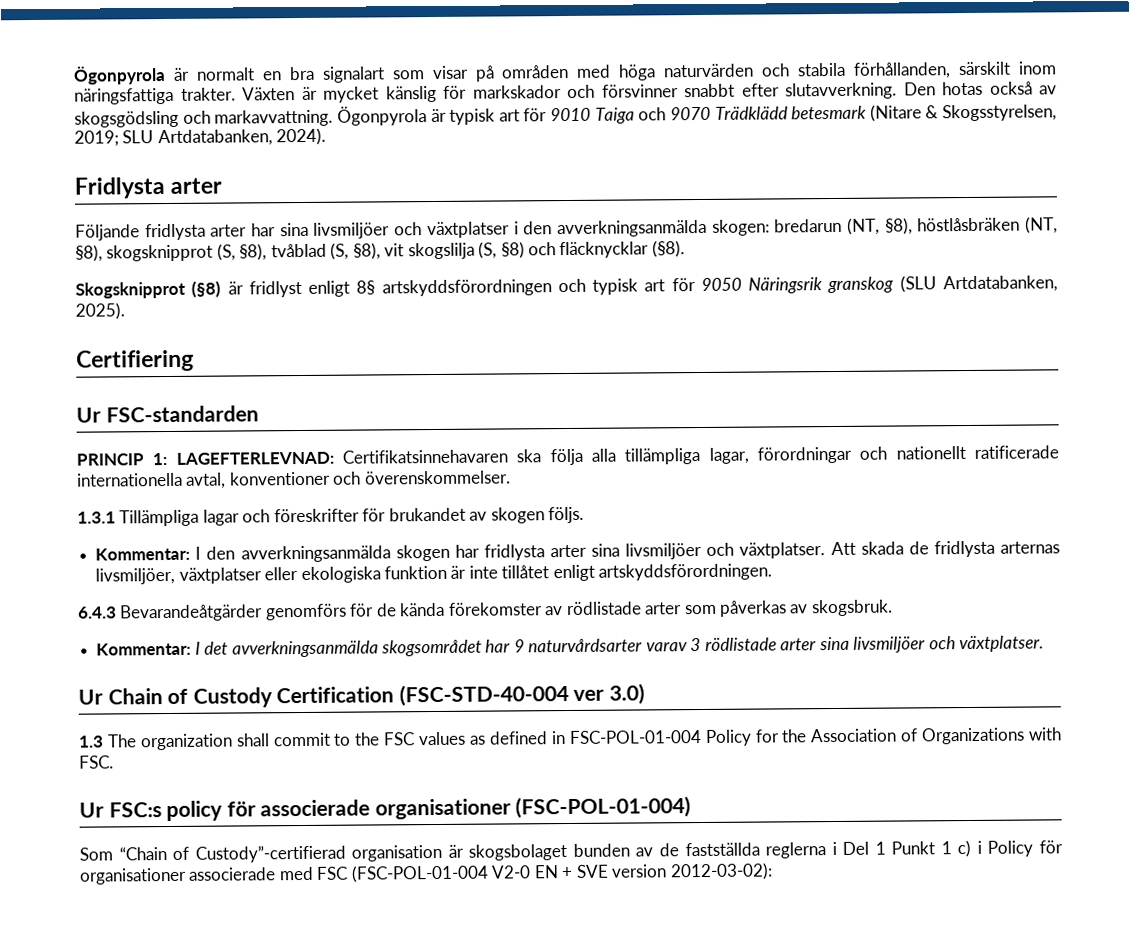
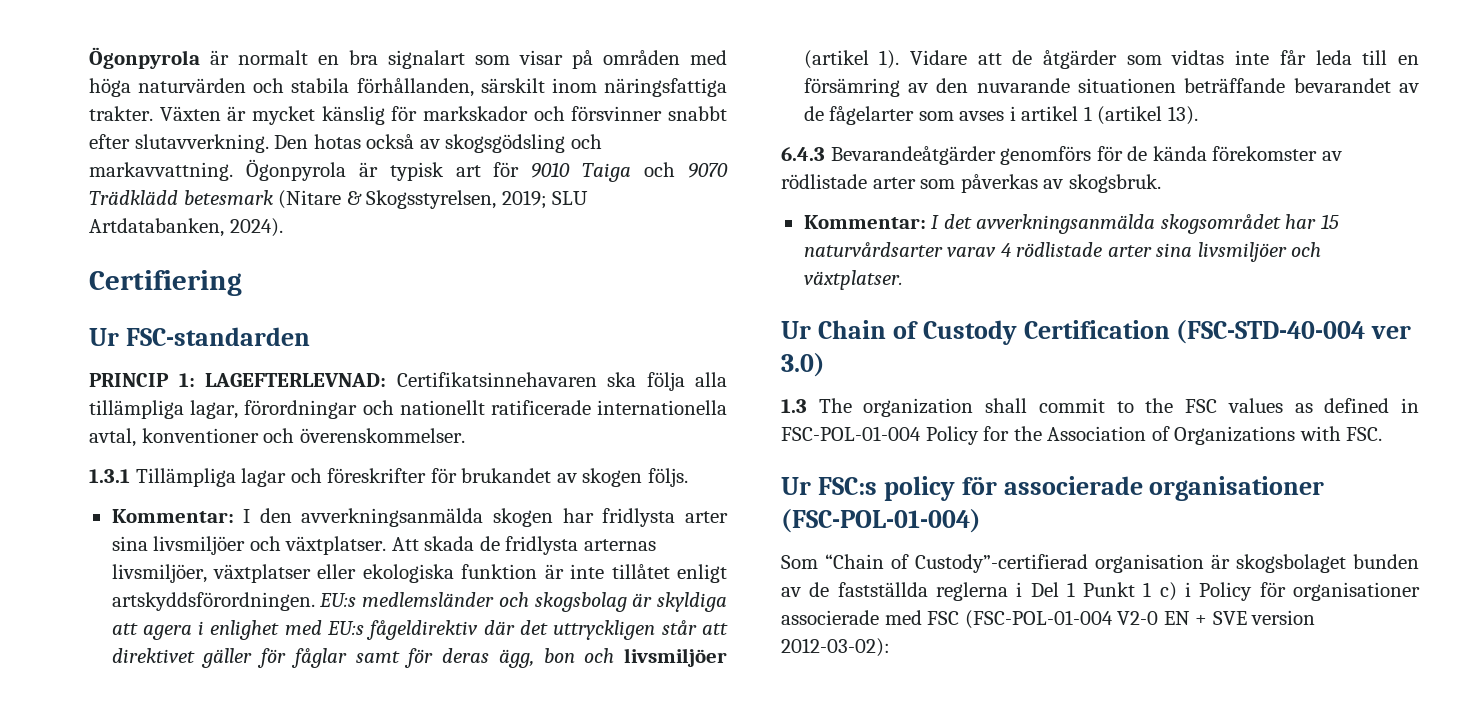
- Fridlysta arter
- Följande fridlysta arter har sina livsmiljöer och växtplatser i den avverkningsanmälda skogen: bredarun (NT, §8), höstlåsbräken (NT, §8), skogsknipprot (S, §8), tvåblad (S, §8), vit skogslilja (S, §8) och fläcknycklar (§8).
- Skogsknipprot (§8) är fridlyst enligt 8§ artskyddsförordningen och typisk art för 9050 Näringsrik granskog (SLU Artdatabanken, 2025).
+ EU:s medlemsländer och skogsbolag är skyldiga att agera i enlighet med EU:s fågeldirektiv där det uttryckligen står att direktivet gäller för fåglar samt för deras ägg, bon och livsmiljöer (artikel 1). Vidare att de åtgärder som vidtas inte får leda till en försämring av den nuvarande situationen beträffande bevarandet av de fågelarter som avses i artikel 1 (artikel 13).
- Kommentar: I det avverkningsanmälda skogsområdet har 9 naturvårdsarter varav 3 rödlistade arter sina livsmiljöer och växtplatser.
+ Kommentar: I det avverkningsanmälda skogsområdet har 15 naturvårdsarter varav 4 rödlistade arter sina livsmiljöer och växtplatser.

